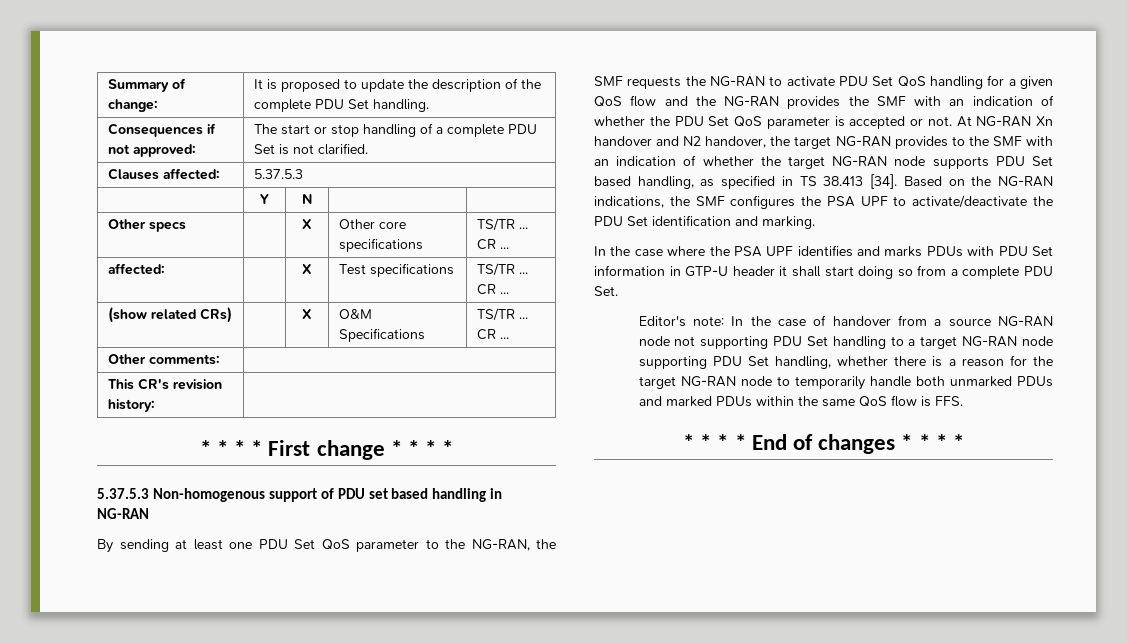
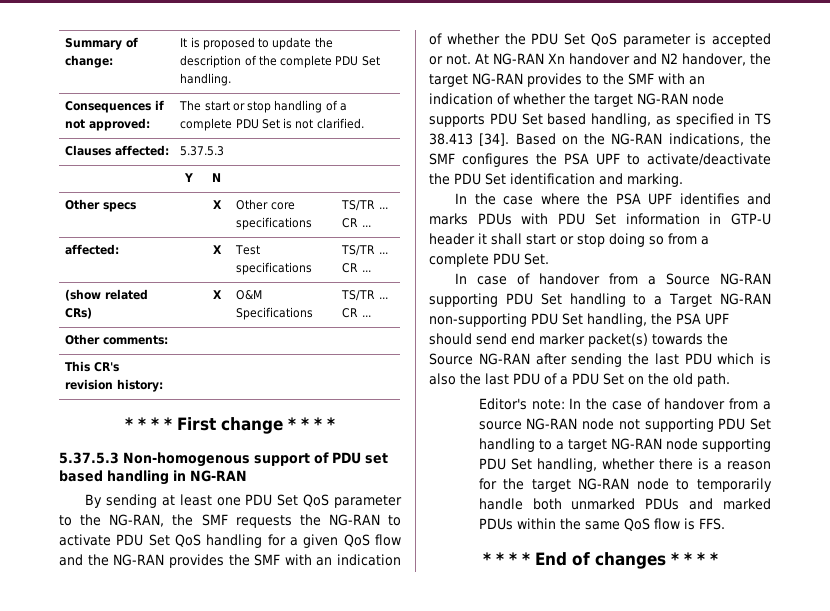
- In the case where the PSA UPF identifies and marks PDUs with PDU Set information in GTP-U header it shall start doing so from a complete PDU Set.
+ In the case where the PSA UPF identifies and marks PDUs with PDU Set information in GTP-U header it shall start or stop doing so from a complete PDU Set.
+ In case of handover from a Source NG-RAN supporting PDU Set handling to a Target NG-RAN non-supporting PDU Set handling, the PSA UPF should send end marker packet(s) towards the Source NG-RAN after sending the last PDU which is also the last PDU of a PDU Set on the old path.

